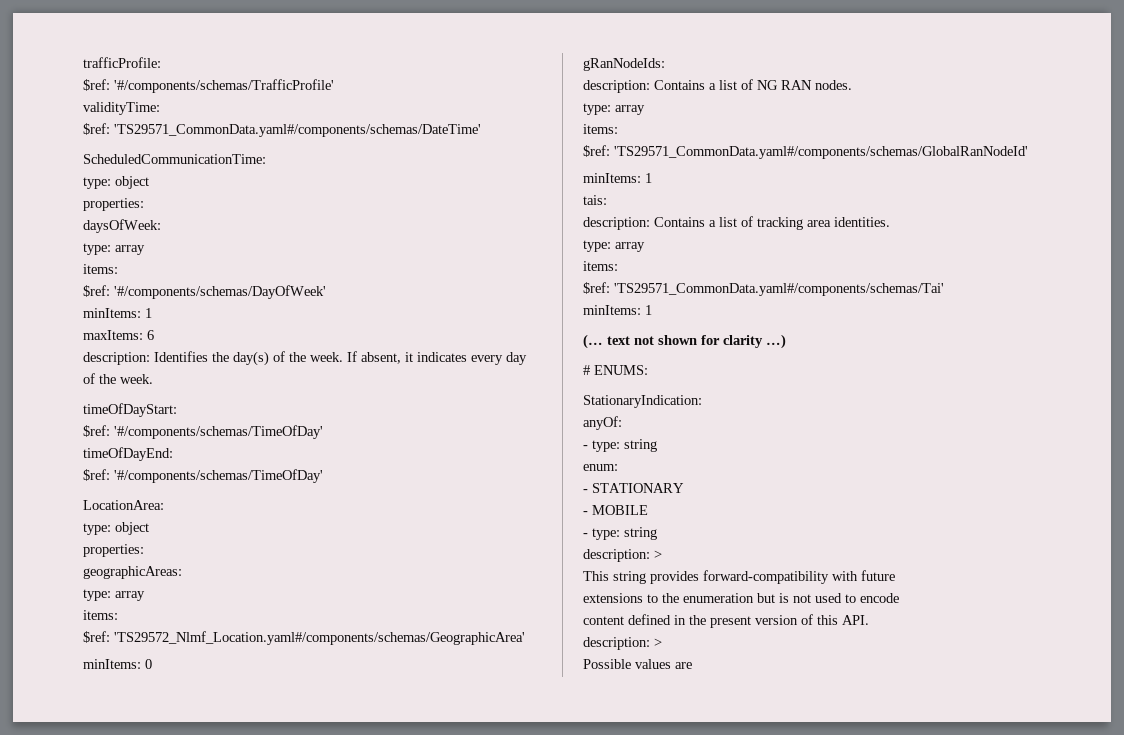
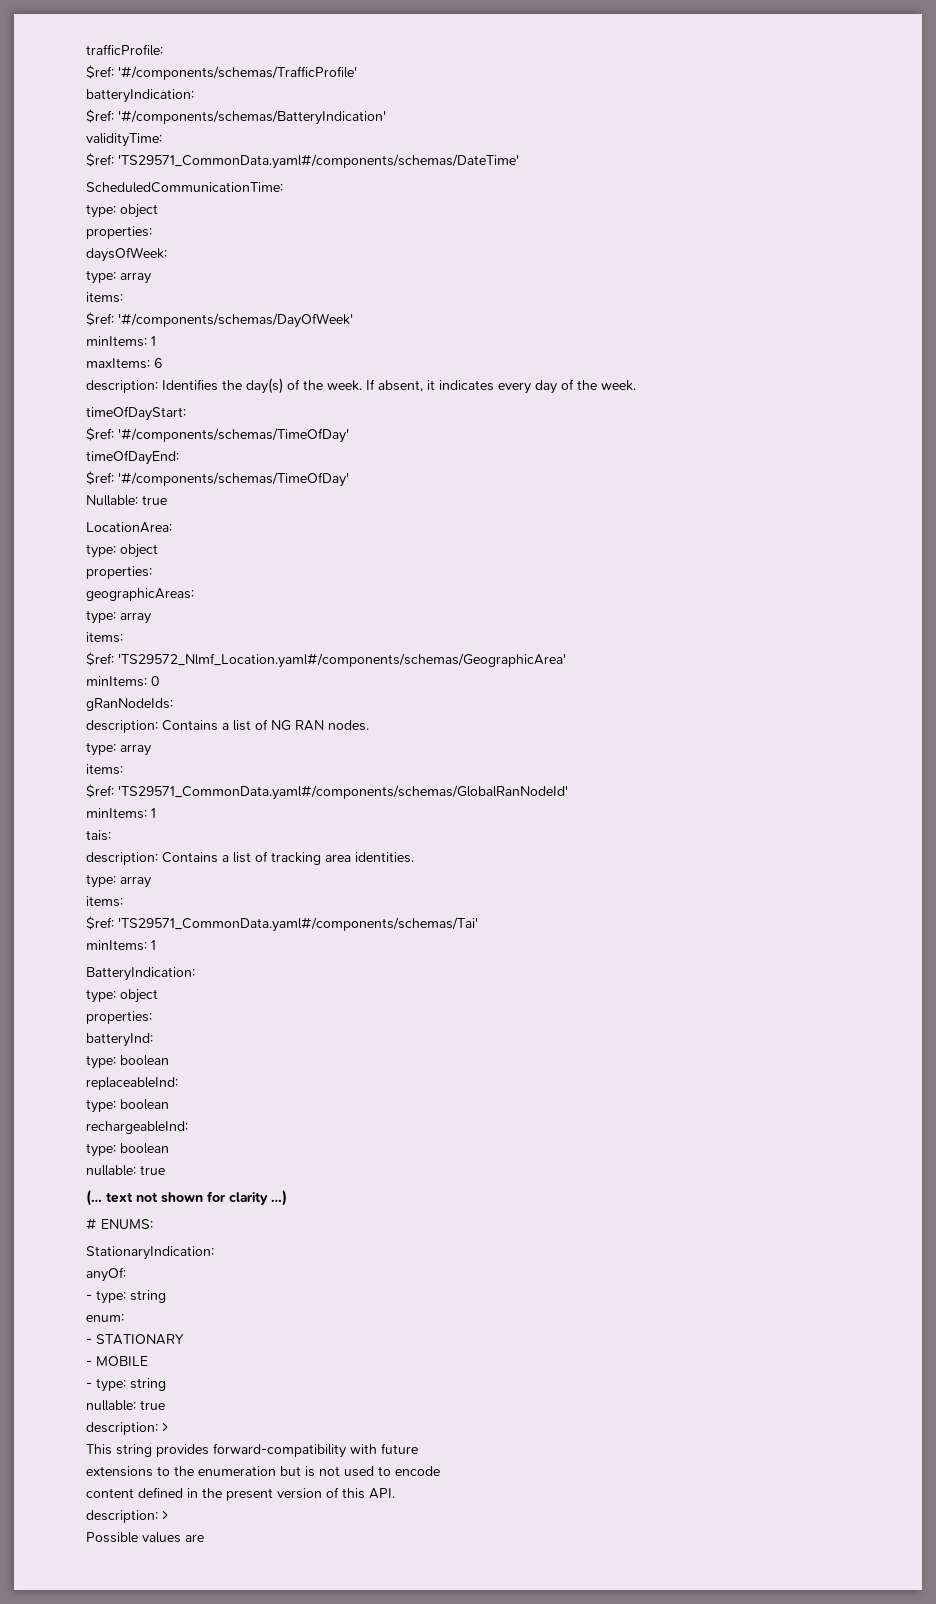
+ batteryIndication:
+ $ref: '#/components/schemas/BatteryIndication'
+ Nullable: true
+ BatteryIndication:
+ type: object
+ properties:
+ batteryInd:
+ type: boolean
+ replaceableInd:
+ type: boolean
+ rechargeableInd:
+ type: boolean
+ nullable: true
  - MOBILE
  - type: string
+ nullable: true

